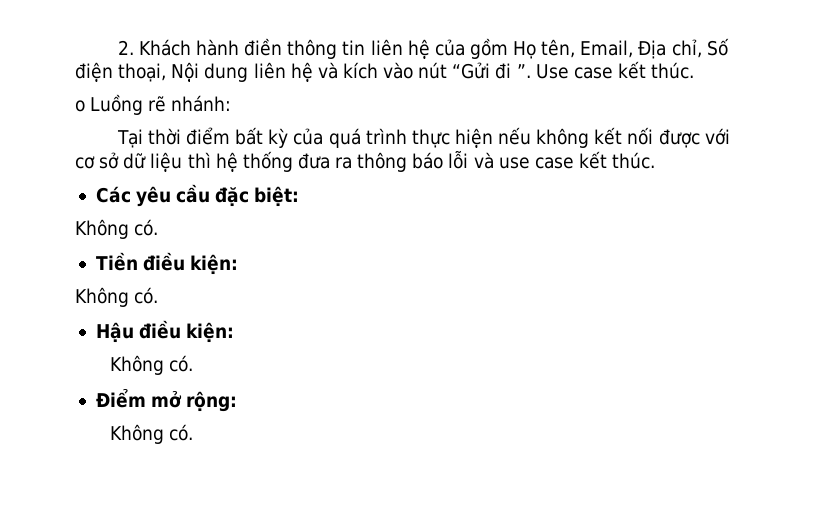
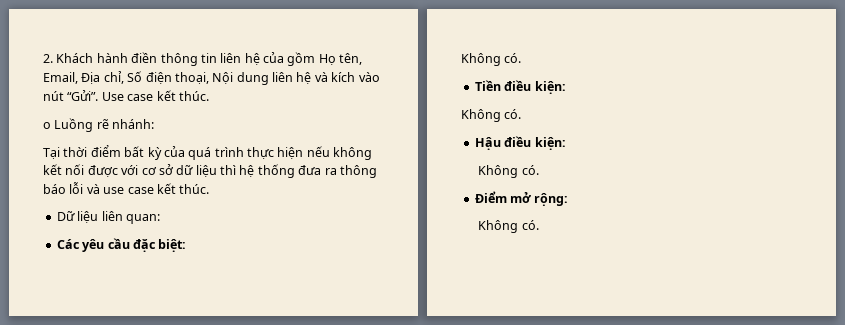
- 2. Khách hành điền thông tin liên hệ của gồm Họ tên, Email, Địa chỉ, Số điện thoại, Nội dung liên hệ và kích vào nút “Gửi đi ”.
+ 2. Khách hành điền thông tin liên hệ của gồm Họ tên, Email, Địa chỉ, Số điện thoại, Nội dung liên hệ và kích vào nút “Gửi”.
+ Dữ liệu liên quan:

